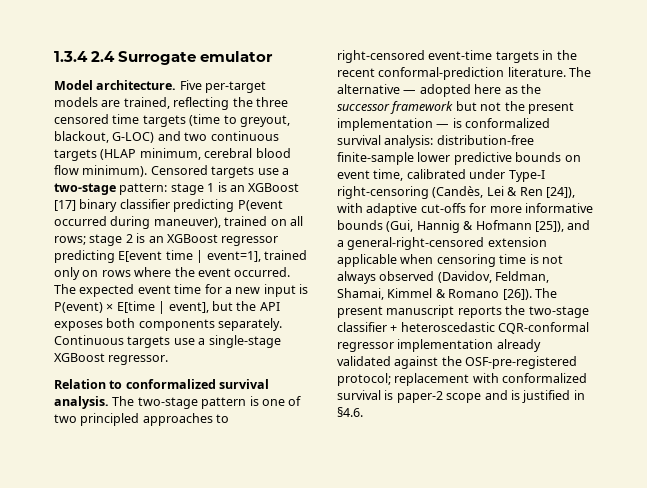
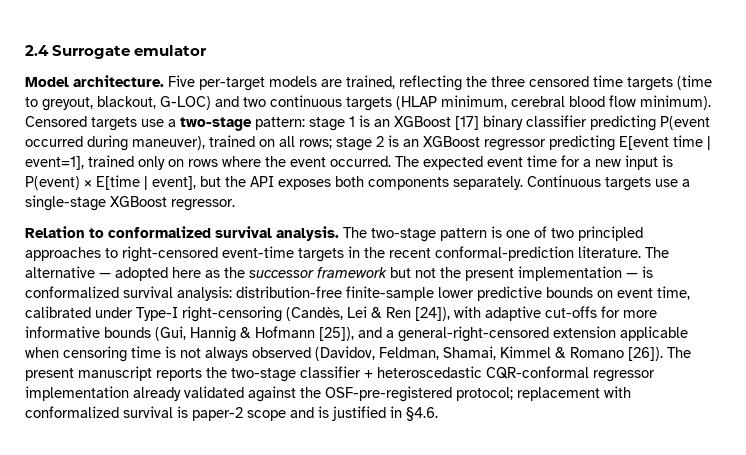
- 1.3.4 2.4 Surrogate emulator
+ 2.4 Surrogate emulator

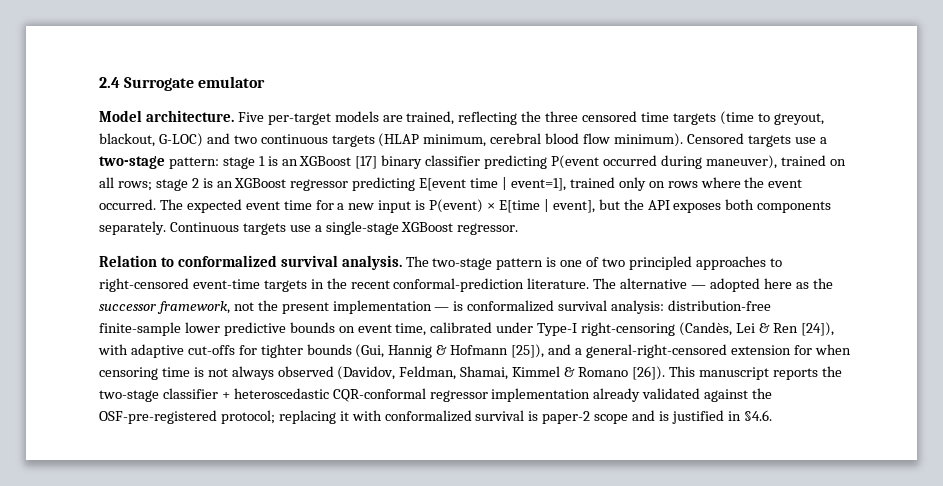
- The alternative — adopted here as the successor framework but not the present implementation — is conformalized survival analysis:
+ The alternative — adopted here as the successor framework, not the present implementation — is conformalized survival analysis:
- distribution-free finite-sample lower predictive bounds on event time, calibrated under Type-I right-censoring (Candès, Lei & Ren [24]), with adaptive cut-offs for more informative bounds (Gui, Hannig & Hofmann [25]), and a general-right-censored extension applicable when censoring time is not always observed (Davidov, Feldman, Shamai, Kimmel & Romano [26]).
+ distribution-free finite-sample lower predictive bounds on event time, calibrated under Type-I right-censoring (Candès, Lei & Ren [24]), with adaptive cut-offs for tighter bounds (Gui, Hannig & Hofmann [25]), and a general-right-censored extension for when censoring time is not always observed (Davidov, Feldman, Shamai, Kimmel & Romano [26]).
- The present manuscript reports the two-stage classifier + heteroscedastic CQR-conformal regressor implementation already validated against the OSF-pre-registered protocol; replacement with conformalized survival is paper-2 scope and is justified in §4.6.
+ This manuscript reports the two-stage classifier + heteroscedastic CQR-conformal regressor implementation already validated against the OSF-pre-registered protocol; replacing it with conformalized survival is paper-2 scope and is justified in §4.6.

